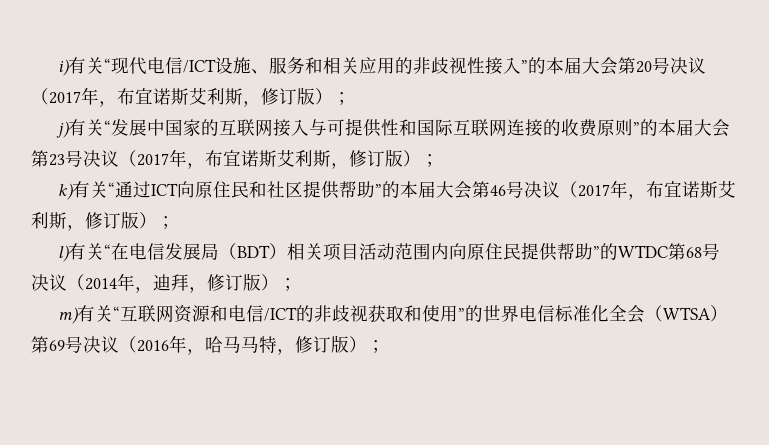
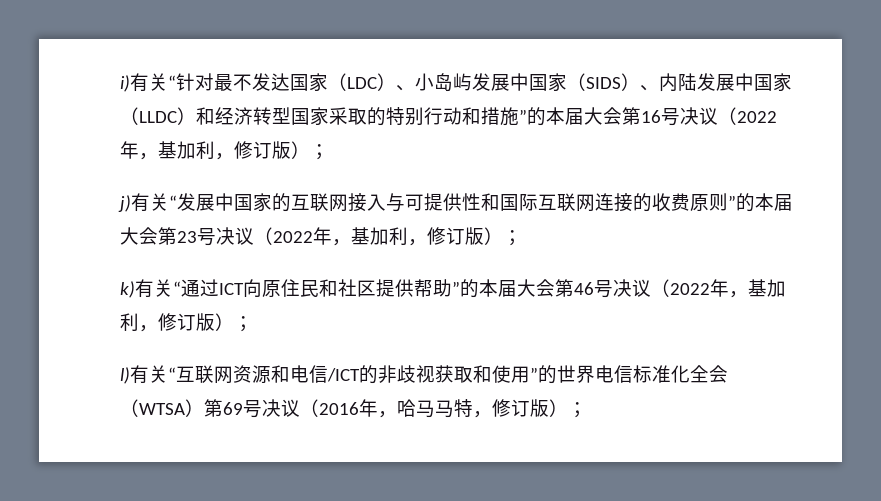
- i)有关“现代电信/ICT设施、服务和相关应用的非歧视性接入”的本届大会第20号决议（2017年，布宜诺斯艾利斯，修订版）；
+ i)有关“针对最不发达国家（LDC）、小岛屿发展中国家（SIDS）、内陆发展中国家（LLDC）和经济转型国家采取的特别行动和措施”的本届大会第16号决议（2022年，基加利，修订版）；
- j)有关“发展中国家的互联网接入与可提供性和国际互联网连接的收费原则”的本届大会第23号决议（2017年，布宜诺斯艾利斯，修订版）；
+ j)有关“发展中国家的互联网接入与可提供性和国际互联网连接的收费原则”的本届大会第23号决议（2022年，基加利，修订版）；
- k)有关“通过ICT向原住民和社区提供帮助”的本届大会第46号决议（2017年，布宜诺斯艾利斯，修订版）；
+ k)有关“通过ICT向原住民和社区提供帮助”的本届大会第46号决议（2022年，基加利，修订版）；
- l)有关“在电信发展局（BDT）相关项目活动范围内向原住民提供帮助”的WTDC第68号决议（2014年，迪拜，修订版）；
- m)有关“互联网资源和电信/ICT的非歧视获取和使用”的世界电信标准化全会（WTSA）第69号决议（2016年，哈马马特，修订版）；
+ l)有关“互联网资源和电信/ICT的非歧视获取和使用”的世界电信标准化全会（WTSA）第69号决议（2016年，哈马马特，修订版）；

